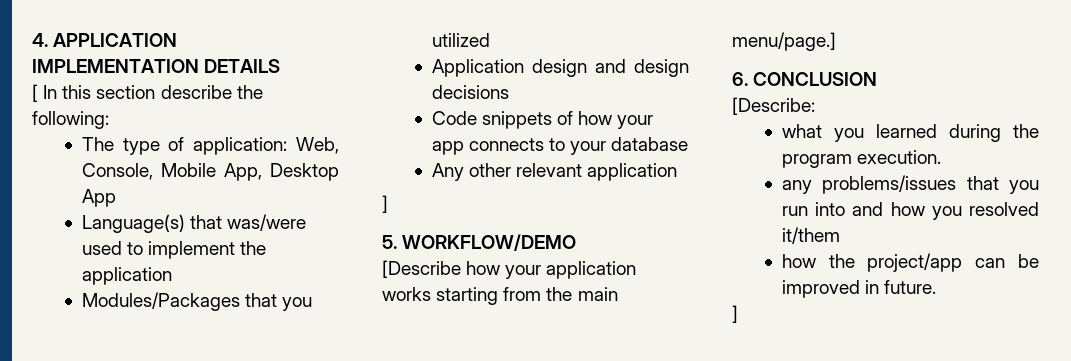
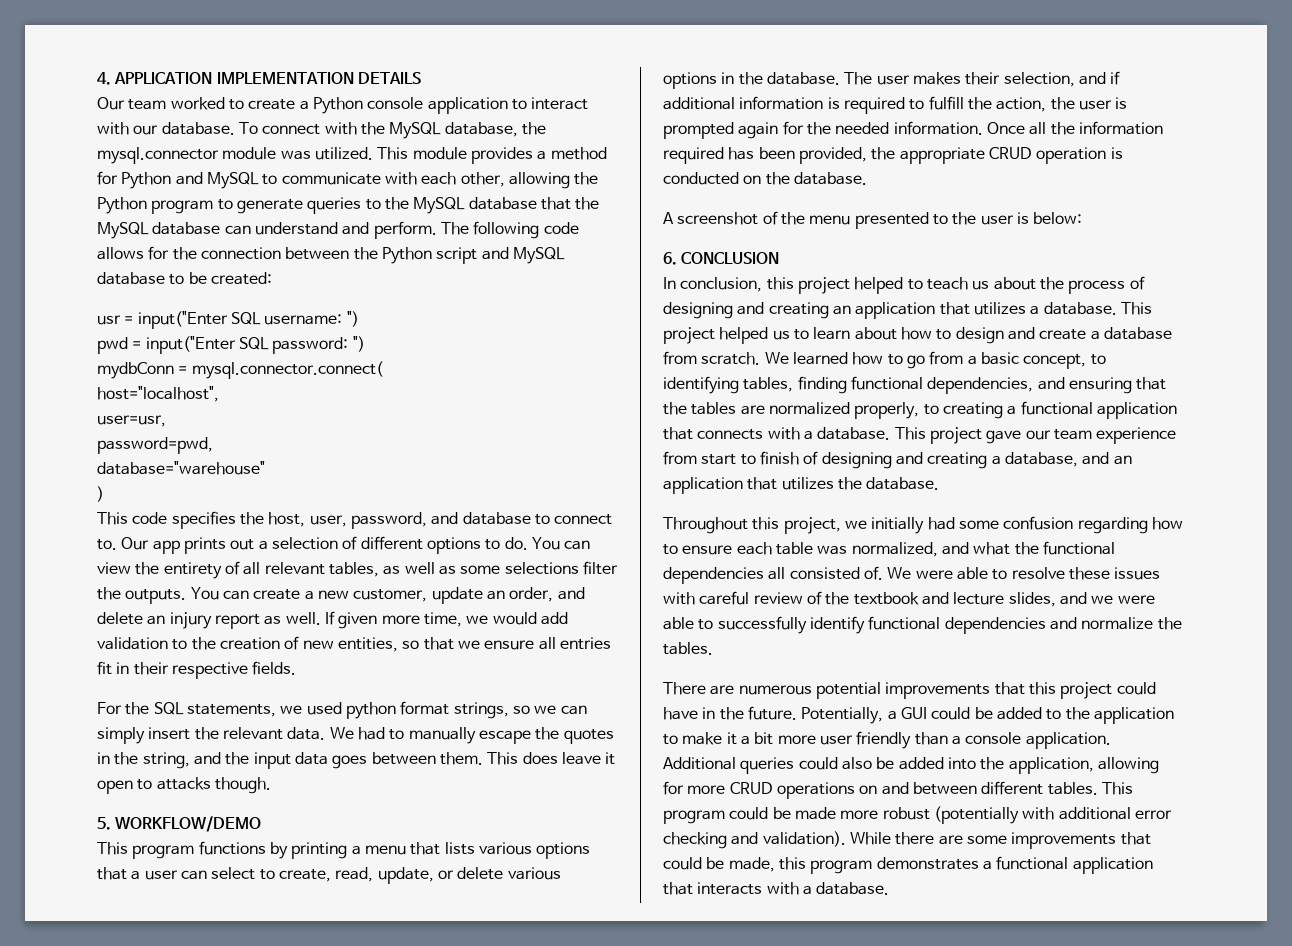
- [ In this section describe the following:
- The type of application: Web, Console, Mobile App, Desktop App
- Language(s) that was/were used to implement the application
- Modules/Packages that you utilized
- Application design and design decisions
- Code snippets of how your app connects to your database
- Any other relevant application
- ]
+ Our team worked to create a Python console application to interact with our database. To connect with the MySQL database, the mysql.connector module was utilized. This module provides a method for Python and MySQL to communicate with each other, allowing the Python program to generate queries to the MySQL database that the MySQL database can understand and perform. The following code allows for the connection between the Python script and MySQL database to be created:
+ usr = input("Enter SQL username: ")
+ pwd = input("Enter SQL password: ")
+ mydbConn = mysql.connector.connect(
+ host="localhost",
+ user=usr,
+ password=pwd,
+ database="warehouse"
+ )
+ This code specifies the host, user, password, and database to connect to. Our app prints out a selection of different options to do. You can view the entirety of all relevant tables, as well as some selections filter the outputs. You can create a new customer, update an order, and delete an injury report as well. If given more time, we would add validation to the creation of new entities, so that we ensure all entries fit in their respective fields.
+ For the SQL statements, we used python format strings, so we can simply insert the relevant data. We had to manually escape the quotes in the string, and the input data goes between them. This does leave it open to attacks though.
  5. WORKFLOW/DEMO
- [Describe how your application works starting from the main menu/page.]
+ This program functions by printing a menu that lists various options that a user can select to create, read, update, or delete various options in the database. The user makes their selection, and if additional information is required to fulfill the action, the user is prompted again for the needed information. Once all the information required has been provided, the appropriate CRUD operation is conducted on the database.
+ A screenshot of the menu presented to the user is below:
  6. CONCLUSION
- [Describe:
- what you learned during the program execution.
- any problems/issues that you run into and how you resolved it/them
- how the project/app can be improved in future.
- ]
+ In conclusion, this project helped to teach us about the process of designing and creating an application that utilizes a database. This project helped us to learn about how to design and create a database from scratch. We learned how to go from a basic concept, to identifying tables, finding functional dependencies, and ensuring that the tables are normalized properly, to creating a functional application that connects with a database. This project gave our team experience from start to finish of designing and creating a database, and an application that utilizes the database.
+ Throughout this project, we initially had some confusion regarding how to ensure each table was normalized, and what the functional dependencies all consisted of. We were able to resolve these issues with careful review of the textbook and lecture slides, and we were able to successfully identify functional dependencies and normalize the tables.
+ There are numerous potential improvements that this project could have in the future. Potentially, a GUI could be added to the application to make it a bit more user friendly than a console application. Additional queries could also be added into the application, allowing for more CRUD operations on and between different tables. This program could be made more robust (potentially with additional error checking and validation). While there are some improvements that could be made, this program demonstrates a functional application that interacts with a database.

